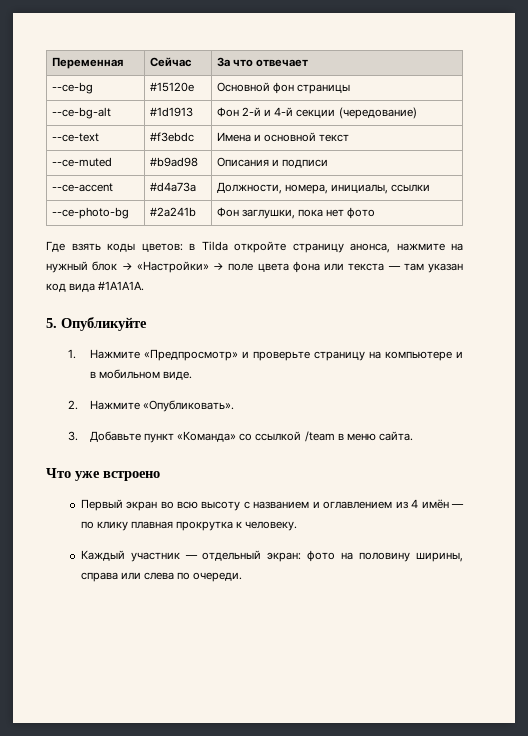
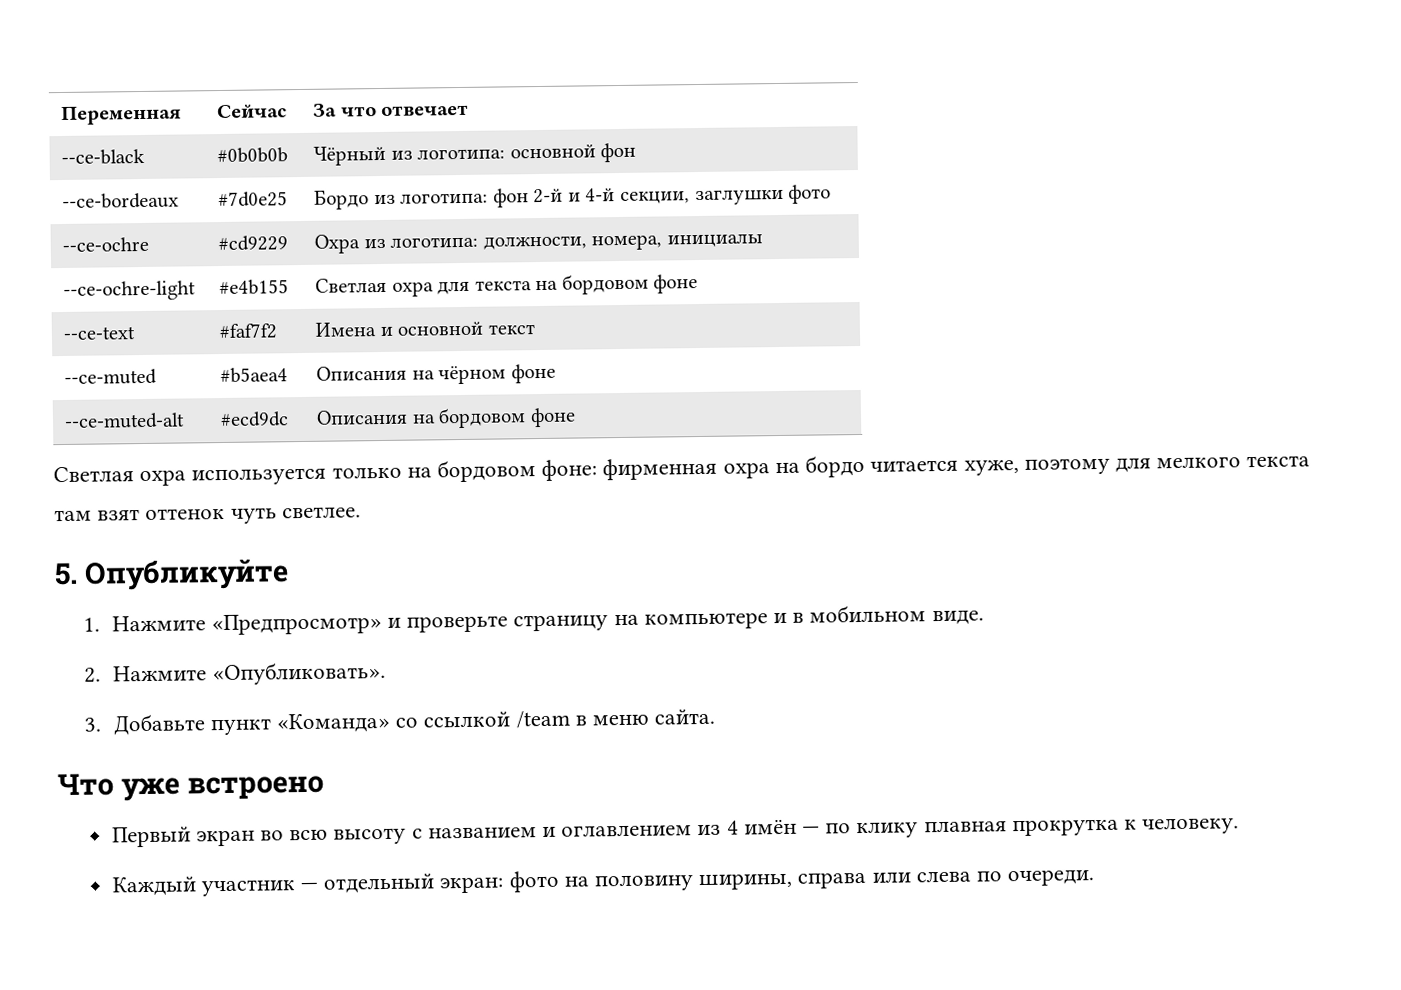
- --ce-bg | #15120e | Основной фон страницы
- --ce-bg-alt | #1d1913 | Фон 2-й и 4-й секции (чередование)
+ --ce-black | #0b0b0b | Чёрный из логотипа: основной фон
+ --ce-bordeaux | #7d0e25 | Бордо из логотипа: фон 2-й и 4-й секции, заглушки фото
+ --ce-ochre | #cd9229 | Охра из логотипа: должности, номера, инициалы
+ --ce-ochre-light | #e4b155 | Светлая охра для текста на бордовом фоне
- --ce-text | #f3ebdc | Имена и основной текст
+ --ce-text | #faf7f2 | Имена и основной текст
- --ce-muted | #b9ad98 | Описания и подписи
- --ce-accent | #d4a73a | Должности, номера, инициалы, ссылки
- --ce-photo-bg | #2a241b | Фон заглушки, пока нет фото
- Где взять коды цветов: в Tilda откройте страницу анонса, нажмите на нужный блок → «Настройки» → поле цвета фона или текста — там указан код вида #1A1A1A.
+ --ce-muted | #b5aea4 | Описания на чёрном фоне
+ --ce-muted-alt | #ecd9dc | Описания на бордовом фоне
+ Светлая охра используется только на бордовом фоне: фирменная охра на бордо читается хуже, поэтому для мелкого текста там взят оттенок чуть светлее.

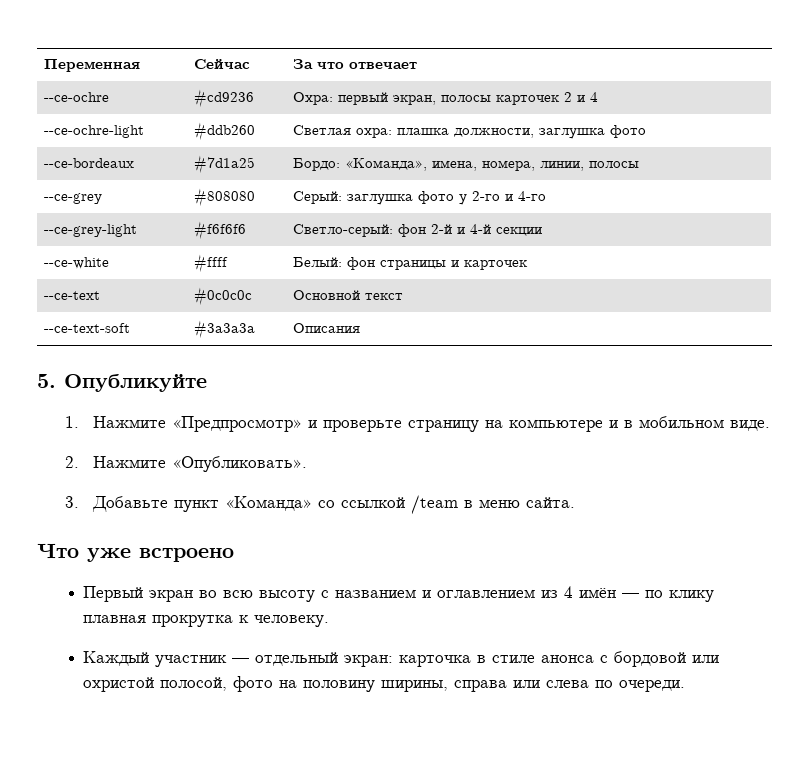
- --ce-black | #0b0b0b | Чёрный из логотипа: основной фон
- --ce-bordeaux | #7d0e25 | Бордо из логотипа: фон 2-й и 4-й секции, заглушки фото
- --ce-ochre | #cd9229 | Охра из логотипа: должности, номера, инициалы
- --ce-ochre-light | #e4b155 | Светлая охра для текста на бордовом фоне
- --ce-text | #faf7f2 | Имена и основной текст
+ --ce-ochre | #cd9236 | Охра: первый экран, полосы карточек 2 и 4
+ --ce-ochre-light | #ddb260 | Светлая охра: плашка должности, заглушка фото
+ --ce-bordeaux | #7d1a25 | Бордо: «Команда», имена, номера, линии, полосы
+ --ce-grey | #808080 | Серый: заглушка фото у 2-го и 4-го
+ --ce-grey-light | #f6f6f6 | Светло-серый: фон 2-й и 4-й секции
+ --ce-white | #ffff | Белый: фон страницы и карточек
+ --ce-text | #0c0c0c | Основной текст
- --ce-muted | #b5aea4 | Описания на чёрном фоне
- --ce-muted-alt | #ecd9dc | Описания на бордовом фоне
- Светлая охра используется только на бордовом фоне: фирменная охра на бордо читается хуже, поэтому для мелкого текста там взят оттенок чуть светлее.
+ --ce-text-soft | #3a3a3a | Описания
- Каждый участник — отдельный экран: фото на половину ширины, справа или слева по очереди.
+ Каждый участник — отдельный экран: карточка в стиле анонса с бордовой или охристой полосой, фото на половину ширины, справа или слева по очереди.

